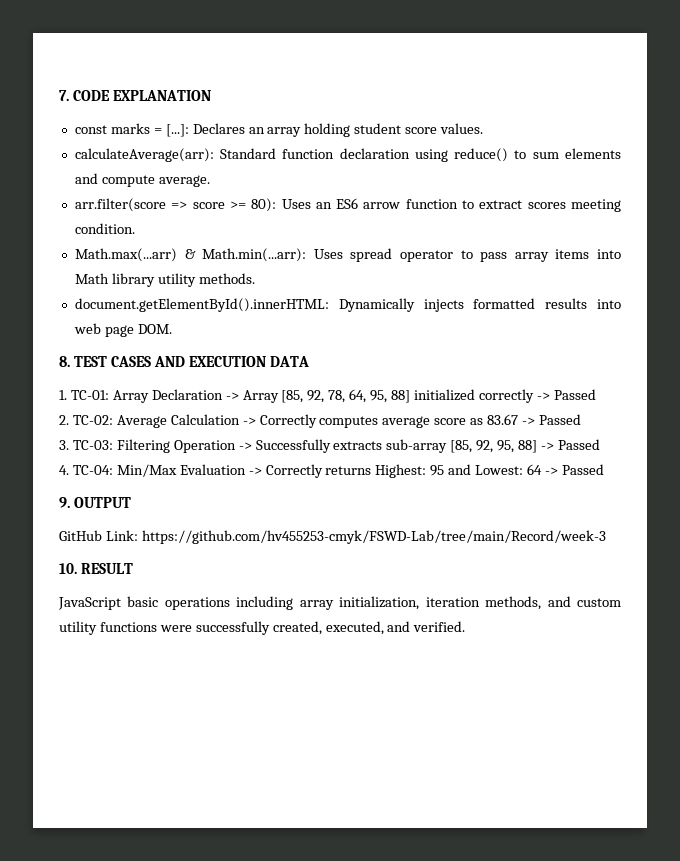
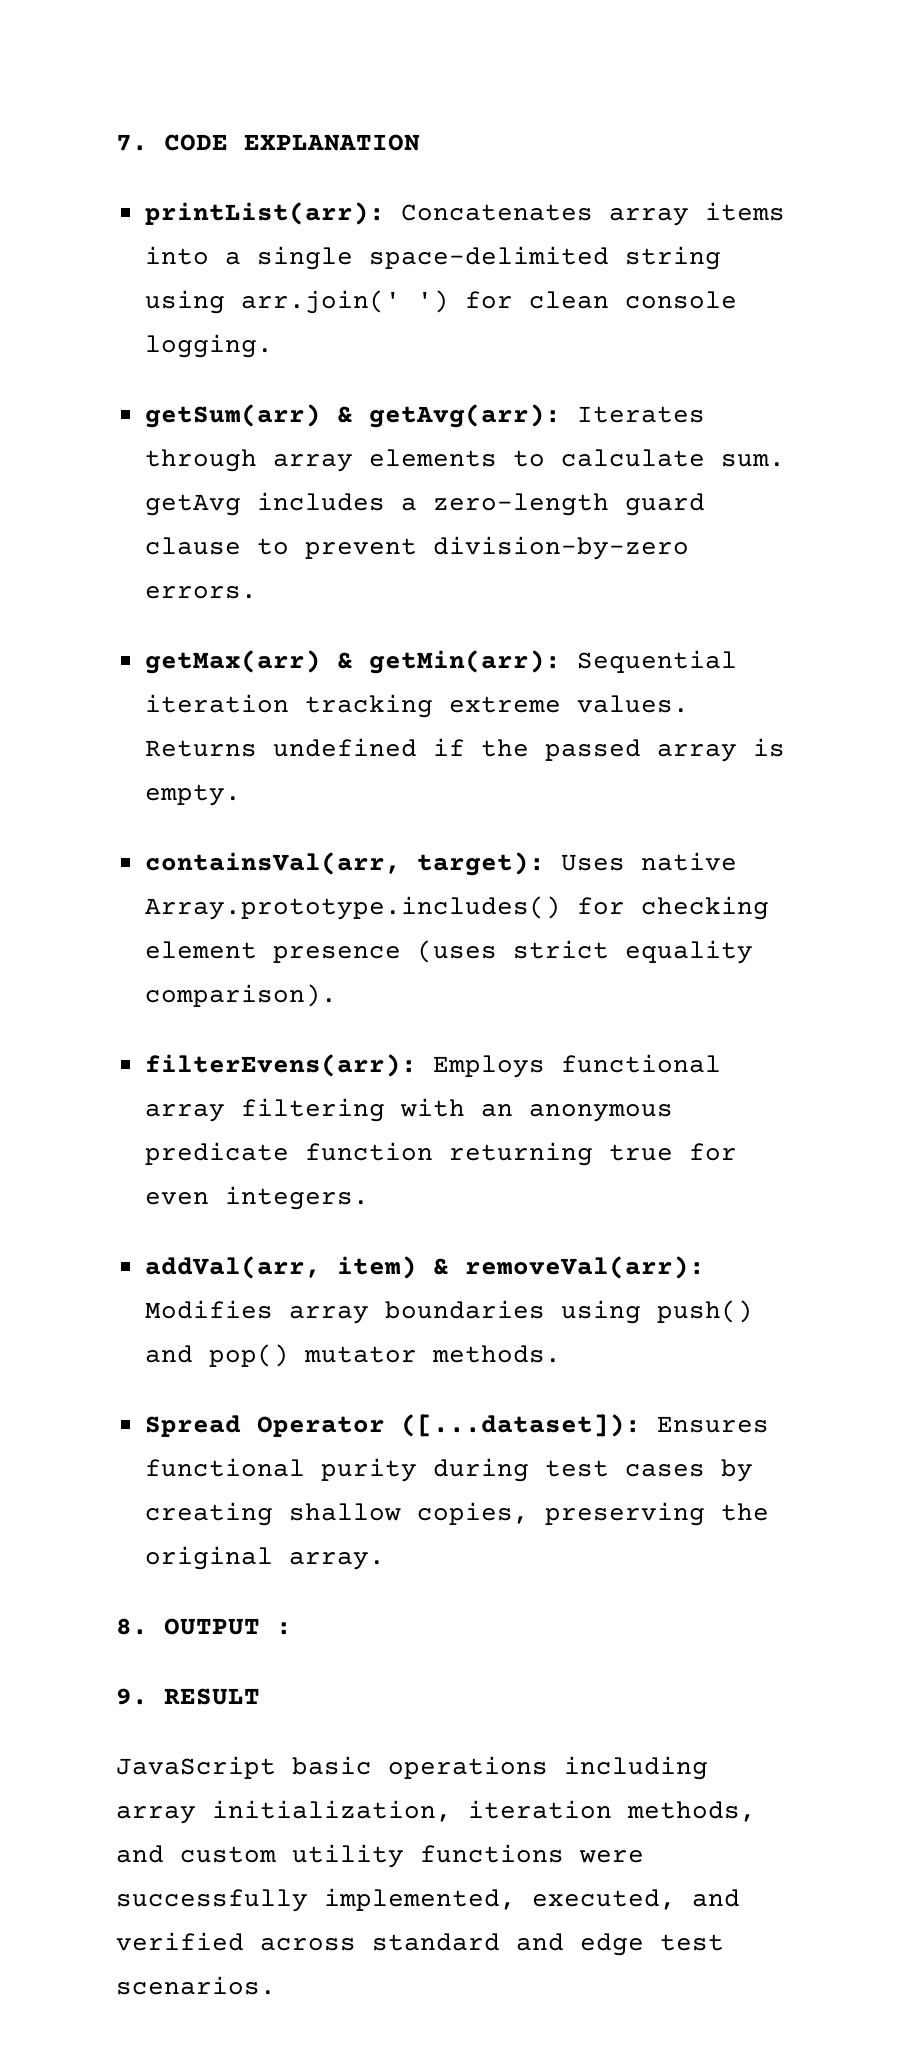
- const marks = [...]: Declares an array holding student score values.
- calculateAverage(arr): Standard function declaration using reduce() to sum elements and compute average.
- arr.filter(score => score >= 80): Uses an ES6 arrow function to extract scores meeting condition.
- Math.max(...arr) & Math.min(...arr): Uses spread operator to pass array items into Math library utility methods.
- document.getElementById().innerHTML: Dynamically injects formatted results into web page DOM.
- 8. TEST CASES AND EXECUTION DATA
- 1. TC-01: Array Declaration -> Array [85, 92, 78, 64, 95, 88] initialized correctly -> Passed
- 2. TC-02: Average Calculation -> Correctly computes average score as 83.67 -> Passed
- 3. TC-03: Filtering Operation -> Successfully extracts sub-array [85, 92, 95, 88] -> Passed
- 4. TC-04: Min/Max Evaluation -> Correctly returns Highest: 95 and Lowest: 64 -> Passed
- 9. OUTPUT
- GitHub Link: https://github.com/hv455253-cmyk/FSWD-Lab/tree/main/Record/week-3
- 10. RESULT
+ printList(arr): Concatenates array items into a single space-delimited string using arr.join(' ') for clean console logging.
+ getSum(arr) & getAvg(arr): Iterates through array elements to calculate sum. getAvg includes a zero-length guard clause to prevent division-by-zero errors.
+ getMax(arr) & getMin(arr): Sequential iteration tracking extreme values. Returns undefined if the passed array is empty.
+ containsVal(arr, target): Uses native Array.prototype.includes() for checking element presence (uses strict equality comparison).
+ filterEvens(arr): Employs functional array filtering with an anonymous predicate function returning true for even integers.
+ addVal(arr, item) & removeVal(arr): Modifies array boundaries using push() and pop() mutator methods.
+ Spread Operator ([...dataset]): Ensures functional purity during test cases by creating shallow copies, preserving the original array.
+ 8. OUTPUT :
+ 9. RESULT
- JavaScript basic operations including array initialization, iteration methods, and custom utility functions were successfully created, executed, and verified.
+ JavaScript basic operations including array initialization, iteration methods, and custom utility functions were successfully implemented, executed, and verified across standard and edge test scenarios.

